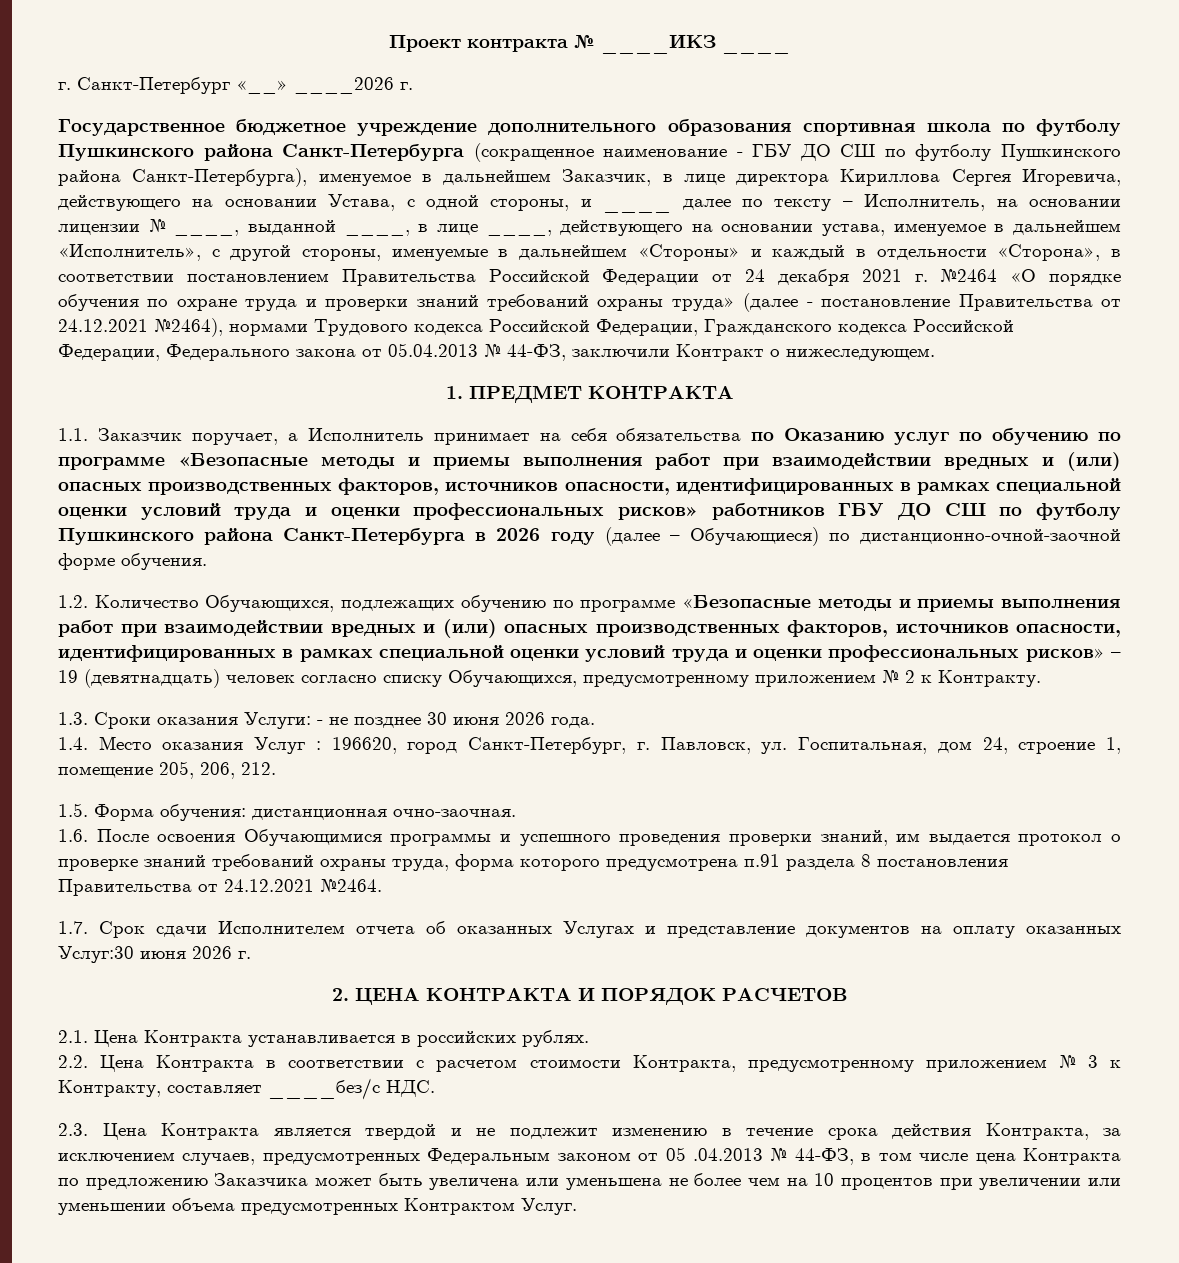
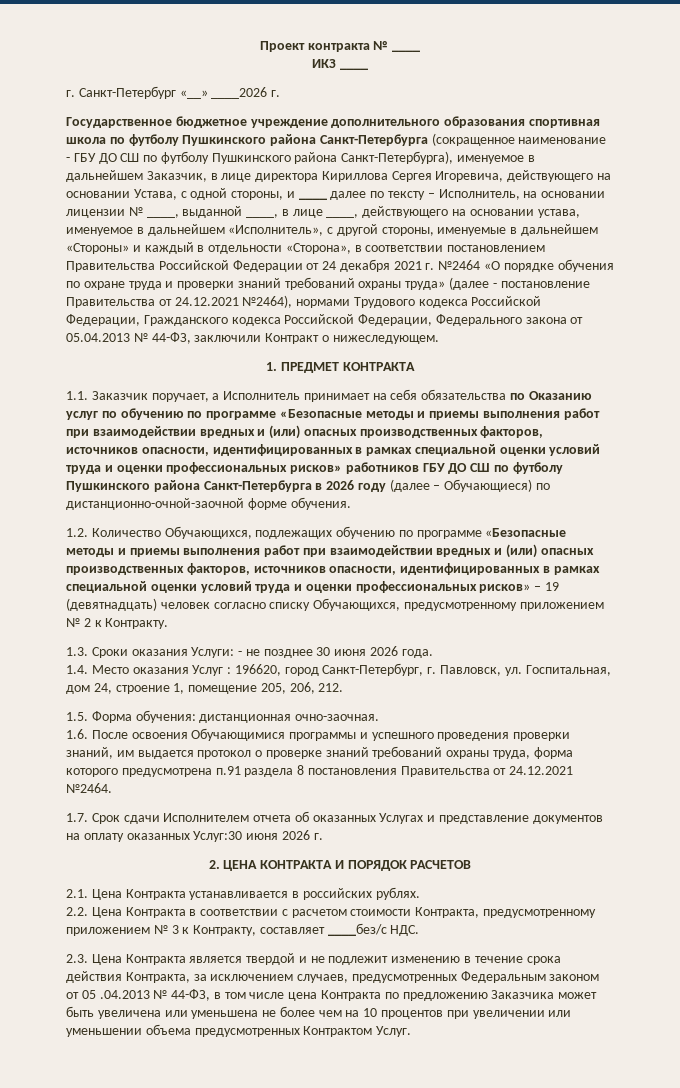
- Проект контракта № ____ИКЗ ____
+ Проект контракта № ____
+ ИКЗ ____

